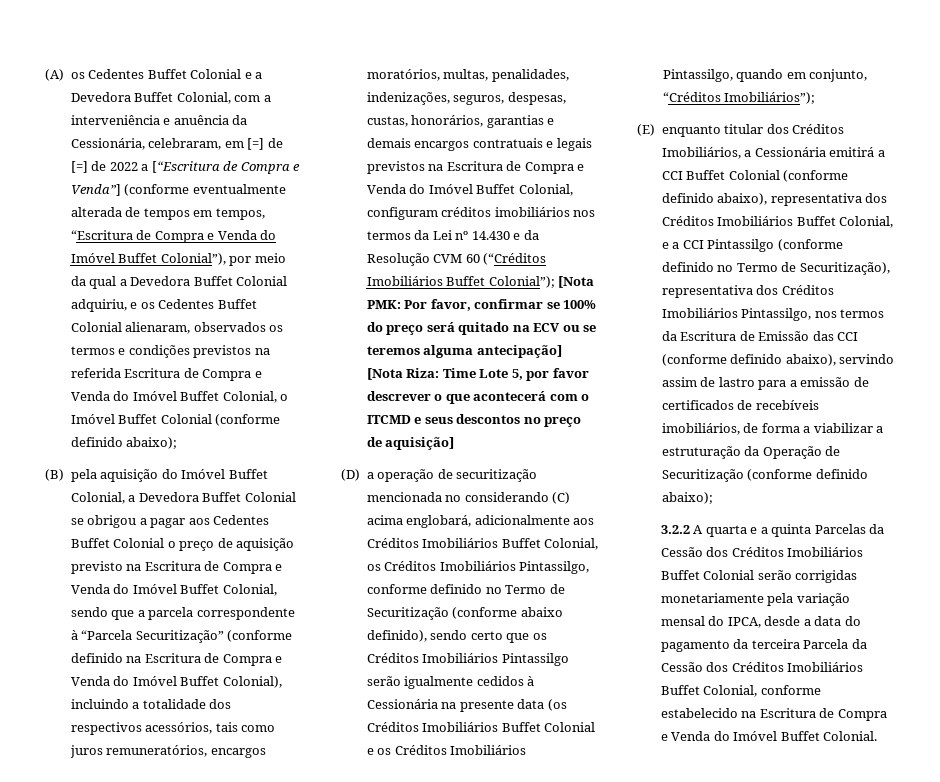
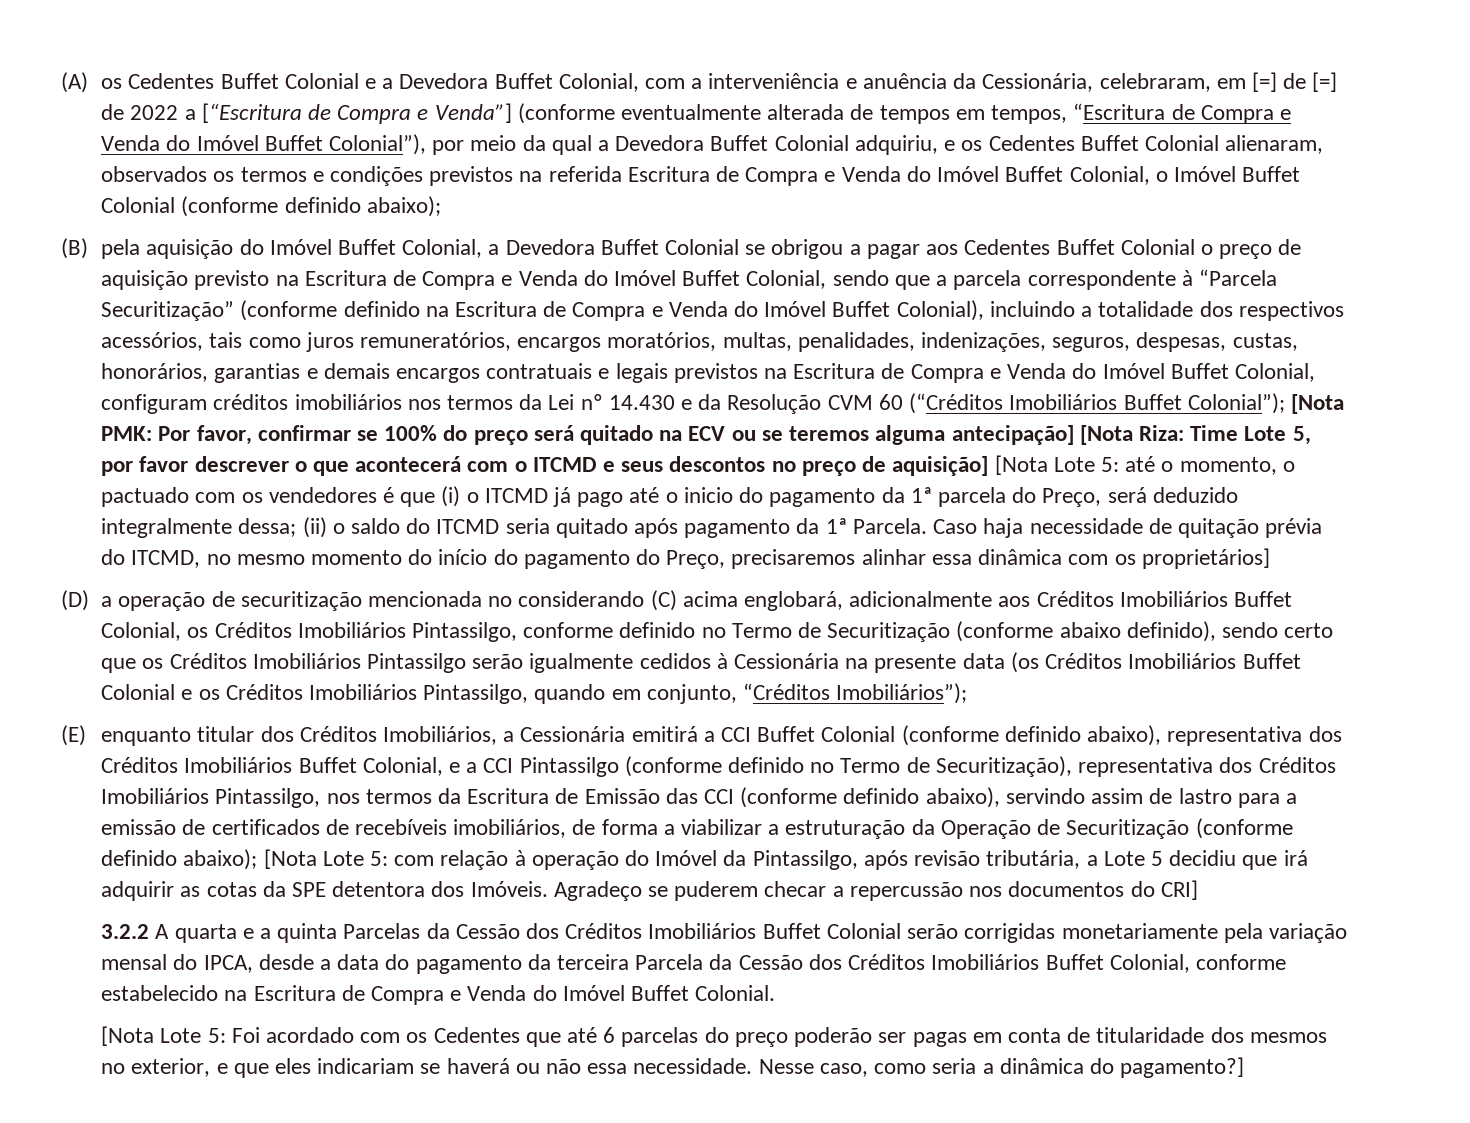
- Time Lote 5, por favor descrever o que acontecerá com o ITCMD e seus descontos no preço de aquisição]
+ Time Lote 5, por favor descrever o que acontecerá com o ITCMD e seus descontos no preço de aquisição] [Nota Lote 5: até o momento, o pactuado com os vendedores é que (i) o ITCMD já pago até o inicio do pagamento da 1ª parcela do Preço, será deduzido integralmente dessa; (ii) o saldo do ITCMD seria quitado após pagamento da 1ª Parcela. Caso haja necessidade de quitação prévia do ITCMD, no mesmo momento do início do pagamento do Preço, precisaremos alinhar essa dinâmica com os proprietários]
+ [Nota Lote 5: com relação à operação do Imóvel da Pintassilgo, após revisão tributária, a Lote 5 decidiu que irá adquirir as cotas da SPE detentora dos Imóveis. Agradeço se puderem checar a repercussão nos documentos do CRI]
+ [Nota Lote 5: Foi acordado com os Cedentes que até 6 parcelas do preço poderão ser pagas em conta de titularidade dos mesmos no exterior, e que eles indicariam se haverá ou não essa necessidade. Nesse caso, como seria a dinâmica do pagamento?]

